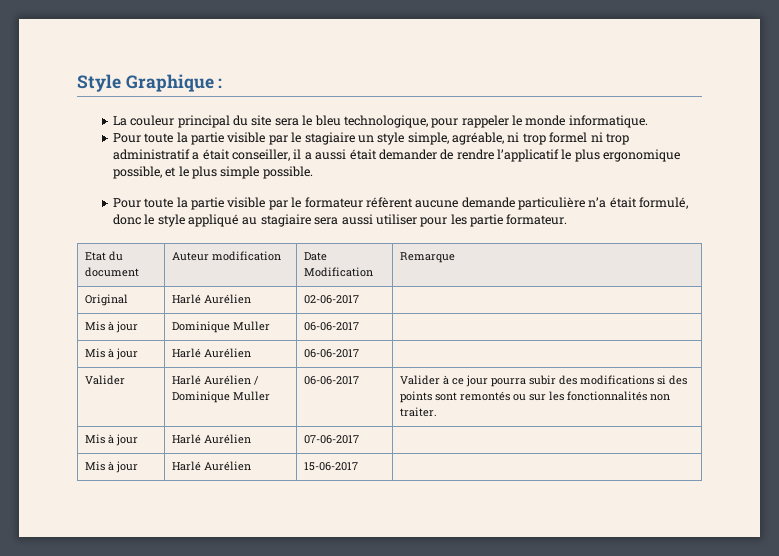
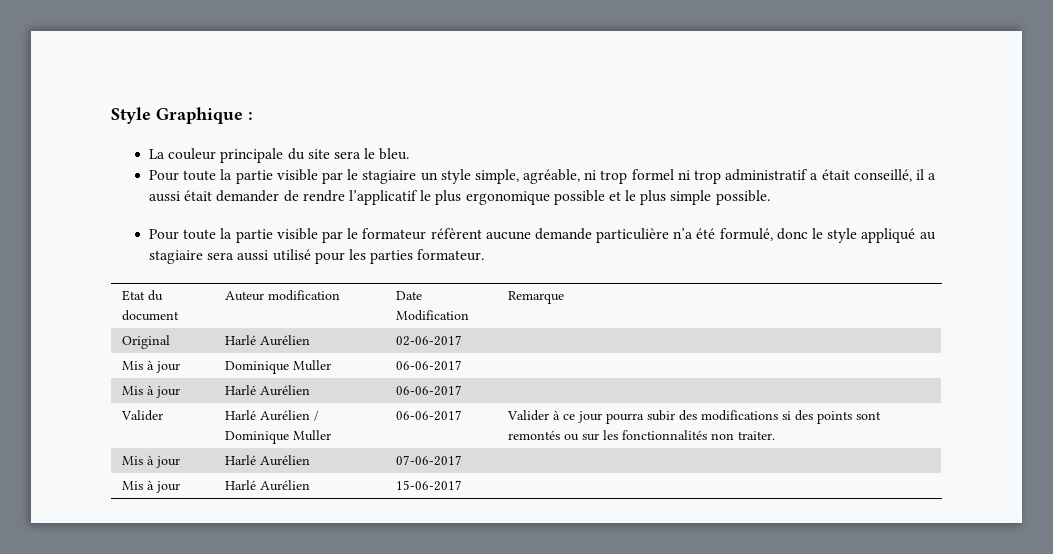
- La couleur principal du site sera le bleu technologique, pour rappeler le monde informatique.
+ La couleur principale du site sera le bleu.
- Pour toute la partie visible par le stagiaire un style simple, agréable, ni trop formel ni trop administratif a était conseiller, il a aussi était demander de rendre l’applicatif le plus ergonomique possible, et le plus simple possible.
+ Pour toute la partie visible par le stagiaire un style simple, agréable, ni trop formel ni trop administratif a était conseillé, il a aussi était demander de rendre l’applicatif le plus ergonomique possible et le plus simple possible.
- Pour toute la partie visible par le formateur réfèrent aucune demande particulière n’a était formulé, donc le style appliqué au stagiaire sera aussi utiliser pour les partie formateur.
+ Pour toute la partie visible par le formateur réfèrent aucune demande particulière n’a été formulé, donc le style appliqué au stagiaire sera aussi utilisé pour les parties formateur.

